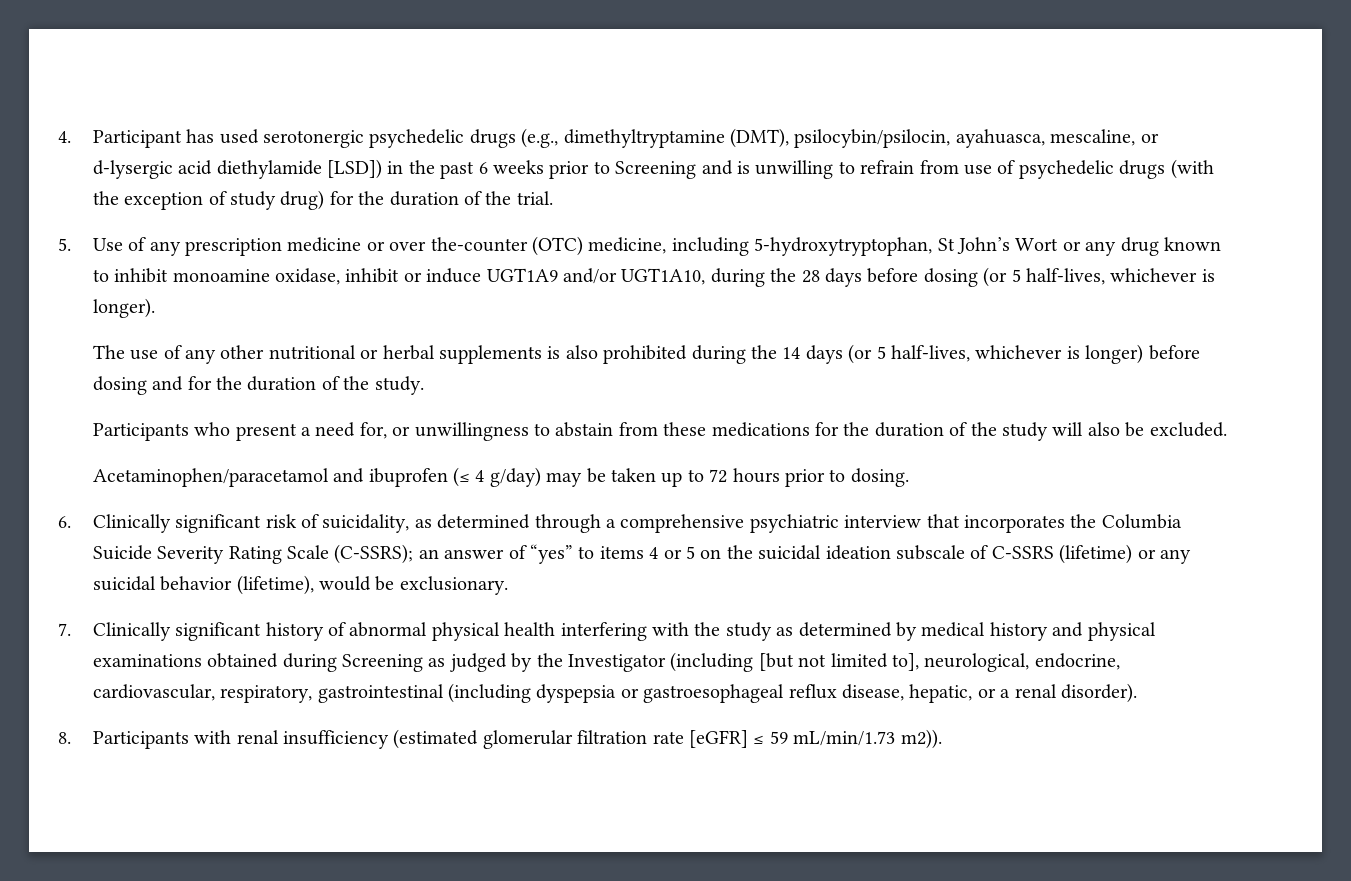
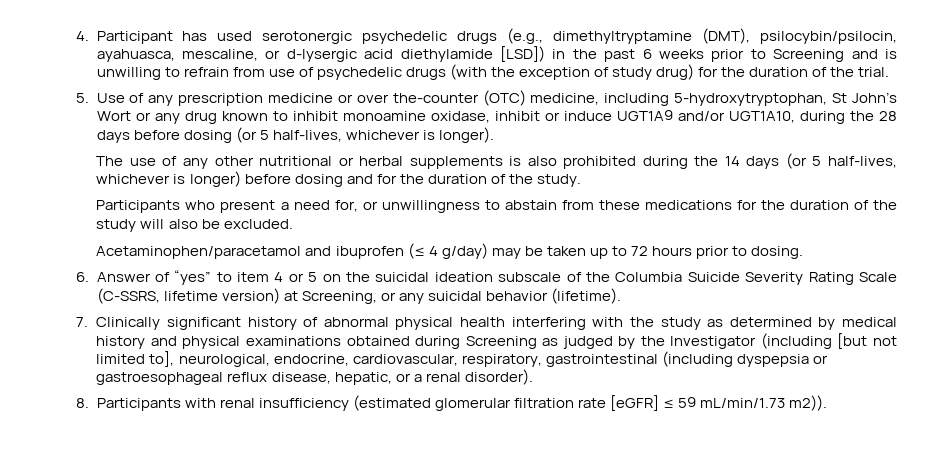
- 6. Clinically significant risk of suicidality, as determined through a comprehensive psychiatric interview that incorporates the Columbia Suicide Severity Rating Scale (C-SSRS); an answer of “yes” to items 4 or 5 on the suicidal ideation subscale of C-SSRS (lifetime) or any suicidal behavior (lifetime), would be exclusionary.
+ 6. Answer of “yes” to item 4 or 5 on the suicidal ideation subscale of the Columbia Suicide Severity Rating Scale (C-SSRS, lifetime version) at Screening, or any suicidal behavior (lifetime).

